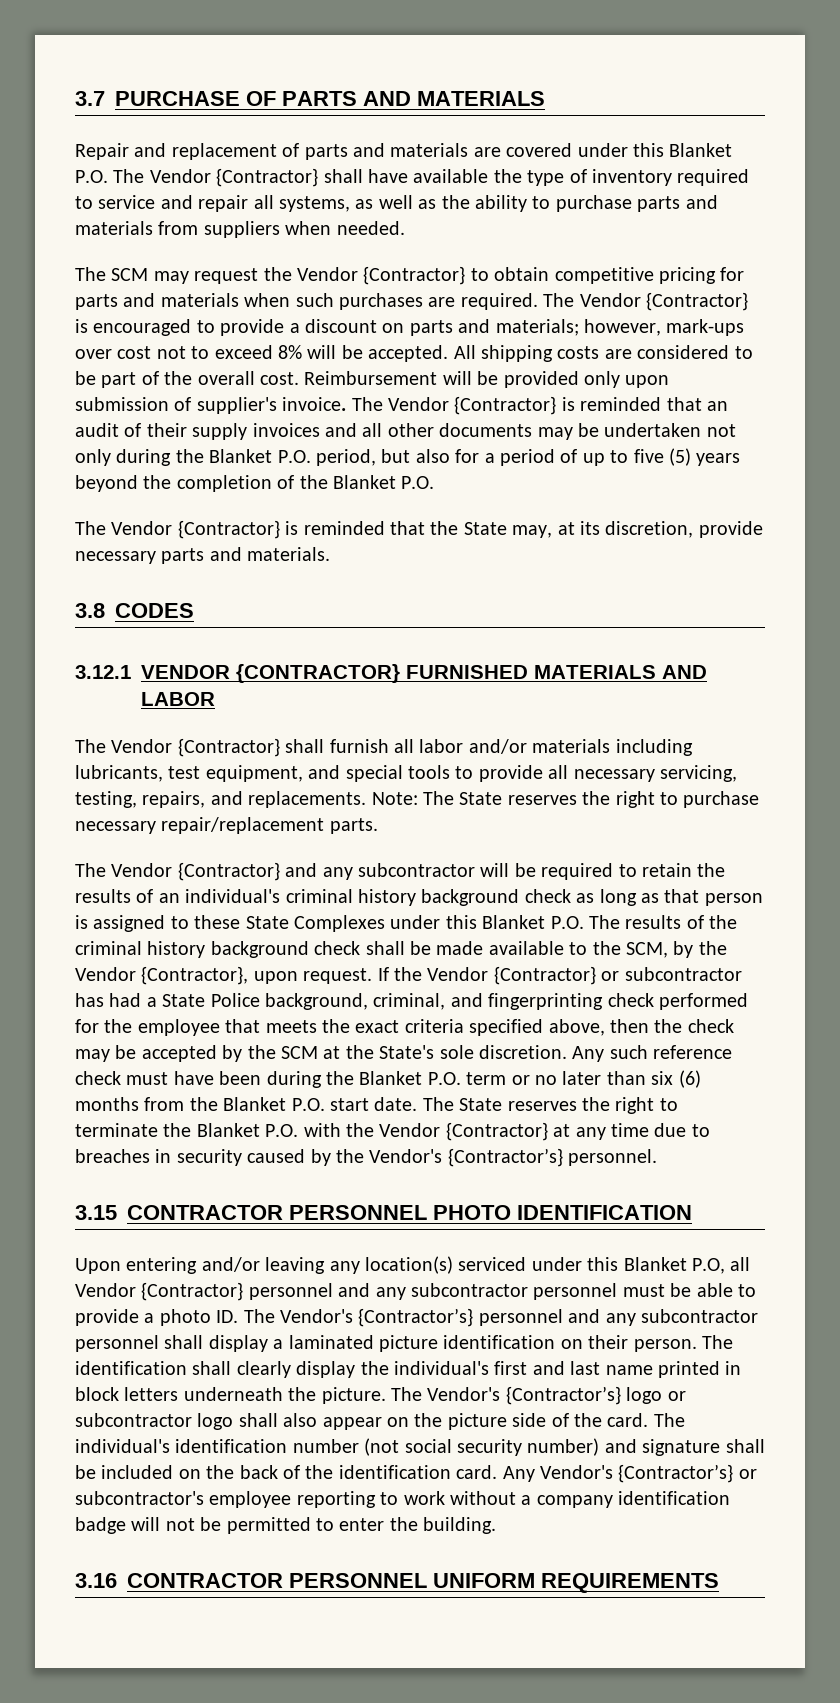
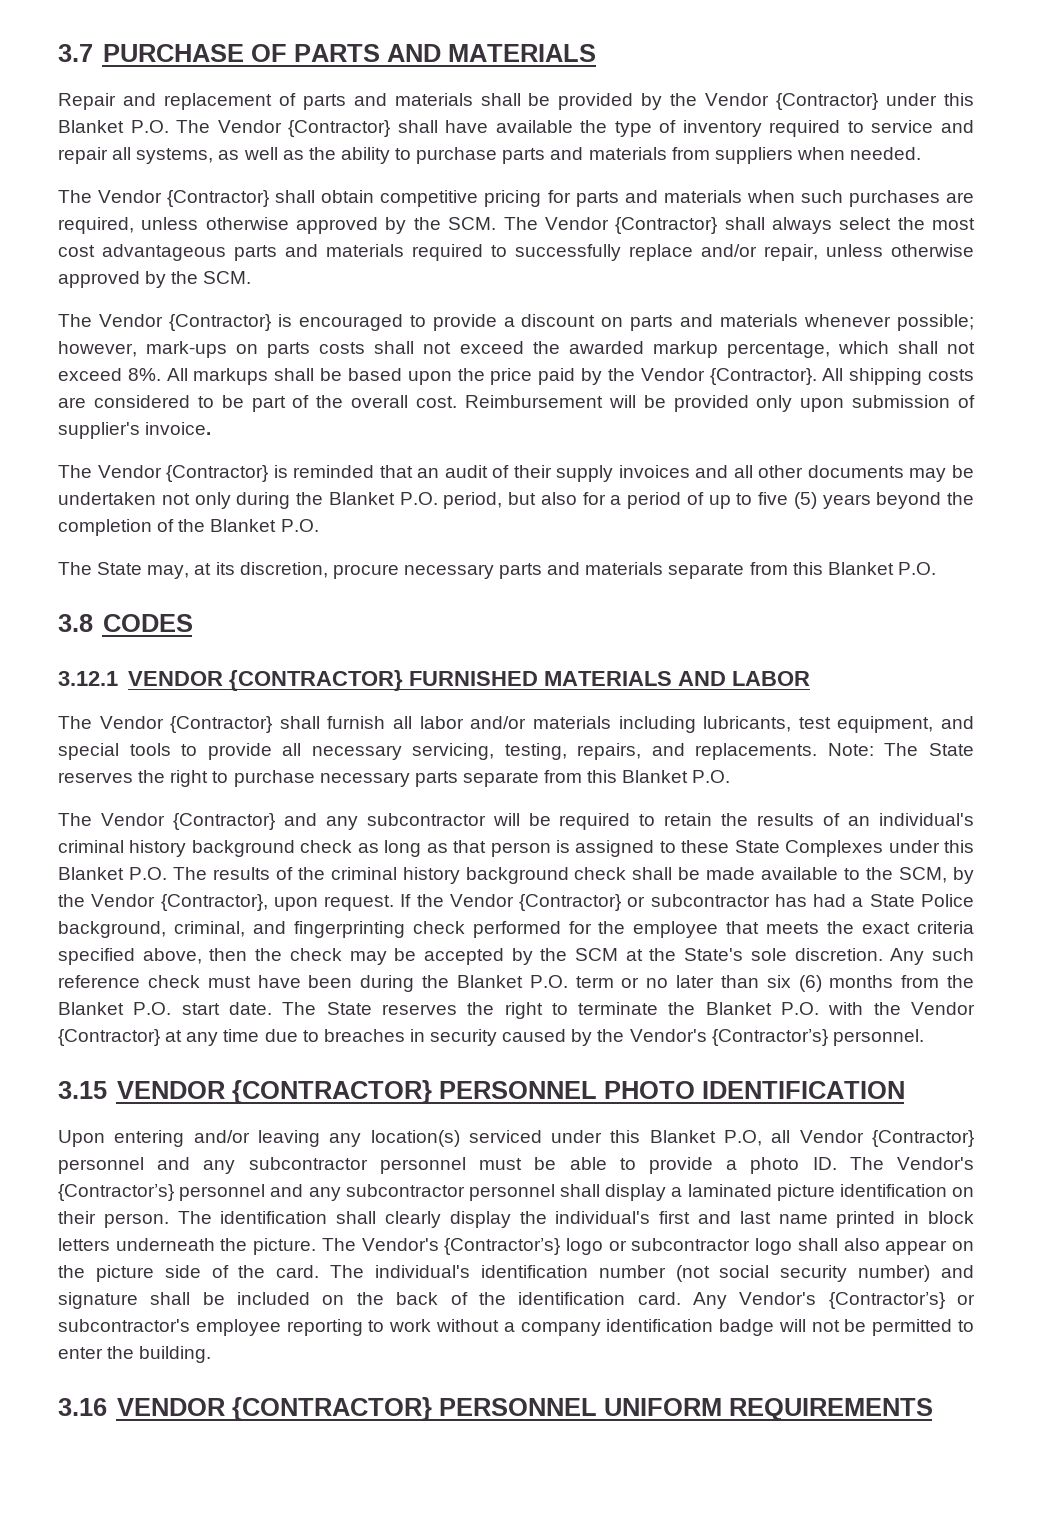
- Repair and replacement of parts and materials are covered under this Blanket P.O. The Vendor {Contractor} shall have available the type of inventory required to service and repair all systems, as well as the ability to purchase parts and materials from suppliers when needed.
+ Repair and replacement of parts and materials shall be provided by the Vendor {Contractor} under this Blanket P.O. The Vendor {Contractor} shall have available the type of inventory required to service and repair all systems, as well as the ability to purchase parts and materials from suppliers when needed.
- The SCM may request the Vendor {Contractor} to obtain competitive pricing for parts and materials when such purchases are required. The Vendor {Contractor} is encouraged to provide a discount on parts and materials; however, mark-ups over cost not to exceed 8% will be accepted.
+ The Vendor {Contractor} shall obtain competitive pricing for parts and materials when such purchases are required, unless otherwise approved by the SCM. The Vendor {Contractor} shall always select the most cost advantageous parts and materials required to successfully replace and/or repair, unless otherwise approved by the SCM.
+ The Vendor {Contractor} is encouraged to provide a discount on parts and materials whenever possible; however, mark-ups on parts costs shall not exceed the awarded markup percentage, which shall not exceed 8%. All markups shall be based upon the price paid by the Vendor {Contractor}.
- Reimbursement will be provided only upon submission of supplier's invoice. The Vendor {Contractor} is reminded that an audit of their supply invoices and all other documents may be undertaken not only during the Blanket P.O. period, but also for a period of up to five (5) years beyond the completion of the Blanket P.O.
+ Reimbursement will be provided only upon submission of supplier's invoice.
+ The Vendor {Contractor} is reminded that an audit of their supply invoices and all other documents may be undertaken not only during the Blanket P.O. period, but also for a period of up to five (5) years beyond the completion of the Blanket P.O.
- The Vendor {Contractor} is reminded that the State may, at its discretion, provide necessary parts and materials.
+ The State may, at its discretion, procure necessary parts and materials separate from this Blanket P.O.
- Note: The State reserves the right to purchase necessary repair/replacement parts.
+ Note: The State reserves the right to purchase necessary parts separate from this Blanket P.O.
- 3.15 CONTRACTOR PERSONNEL PHOTO IDENTIFICATION
+ 3.15 VENDOR {CONTRACTOR} PERSONNEL PHOTO IDENTIFICATION
- 3.16 CONTRACTOR PERSONNEL UNIFORM REQUIREMENTS
+ 3.16 VENDOR {CONTRACTOR} PERSONNEL UNIFORM REQUIREMENTS

